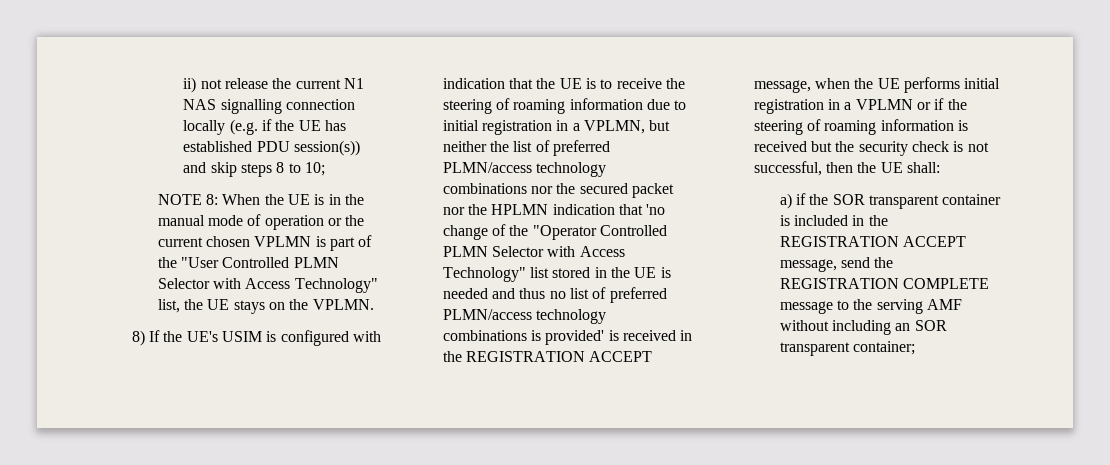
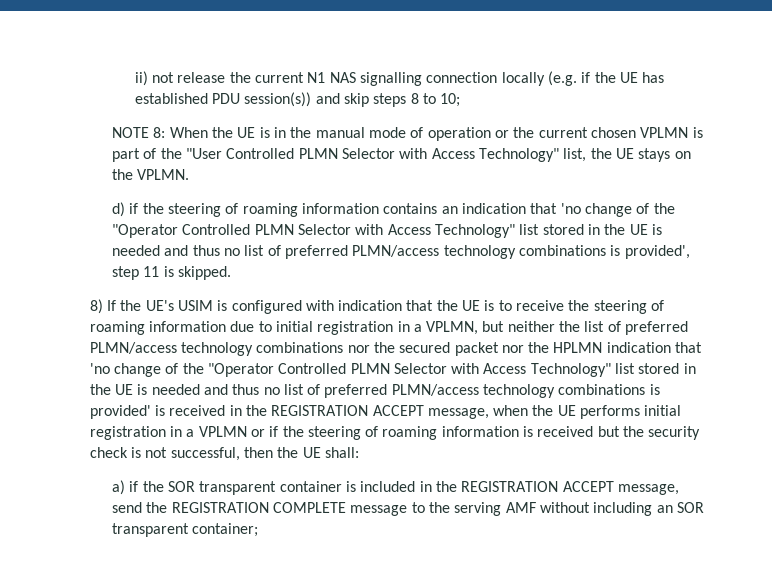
+ d) if the steering of roaming information contains an indication that 'no change of the "Operator Controlled PLMN Selector with Access Technology" list stored in the UE is needed and thus no list of preferred PLMN/access technology combinations is provided', step 11 is skipped.

